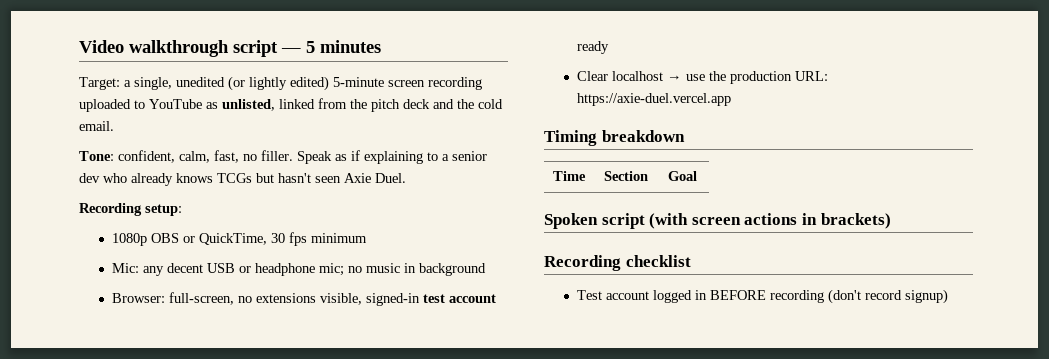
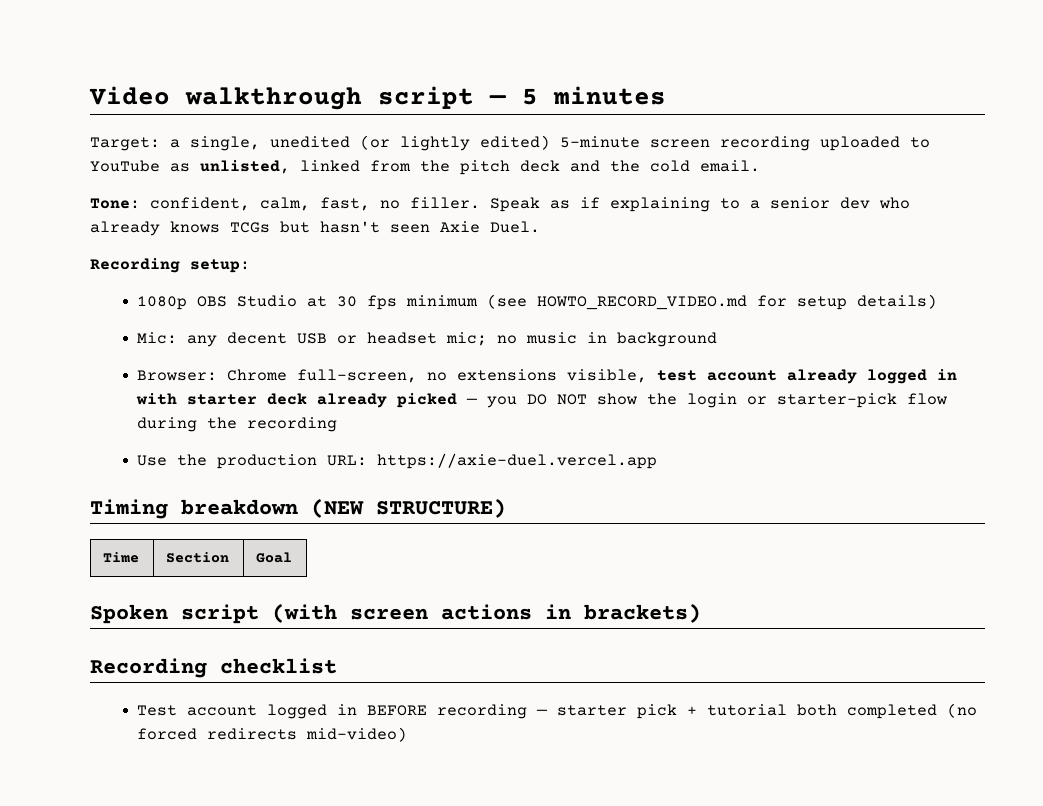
- 1080p OBS or QuickTime, 30 fps minimum
+ 1080p OBS Studio at 30 fps minimum (see HOWTO_RECORD_VIDEO.md for setup details)
- Mic: any decent USB or headphone mic; no music in background
+ Mic: any decent USB or headset mic; no music in background
- Browser: full-screen, no extensions visible, signed-in test account ready
- Clear localhost → use the production URL: https://axie-duel.vercel.app
+ Browser: Chrome full-screen, no extensions visible, test account already logged in with starter deck already picked — you DO NOT show the login or starter-pick flow during the recording
+ Use the production URL: https://axie-duel.vercel.app
- Timing breakdown
+ Timing breakdown (NEW STRUCTURE)
- Test account logged in BEFORE recording (don't record signup)
+ Test account logged in BEFORE recording — starter pick + tutorial both completed (no forced redirects mid-video)

